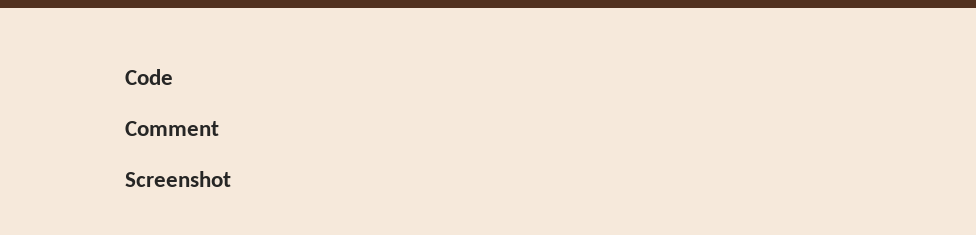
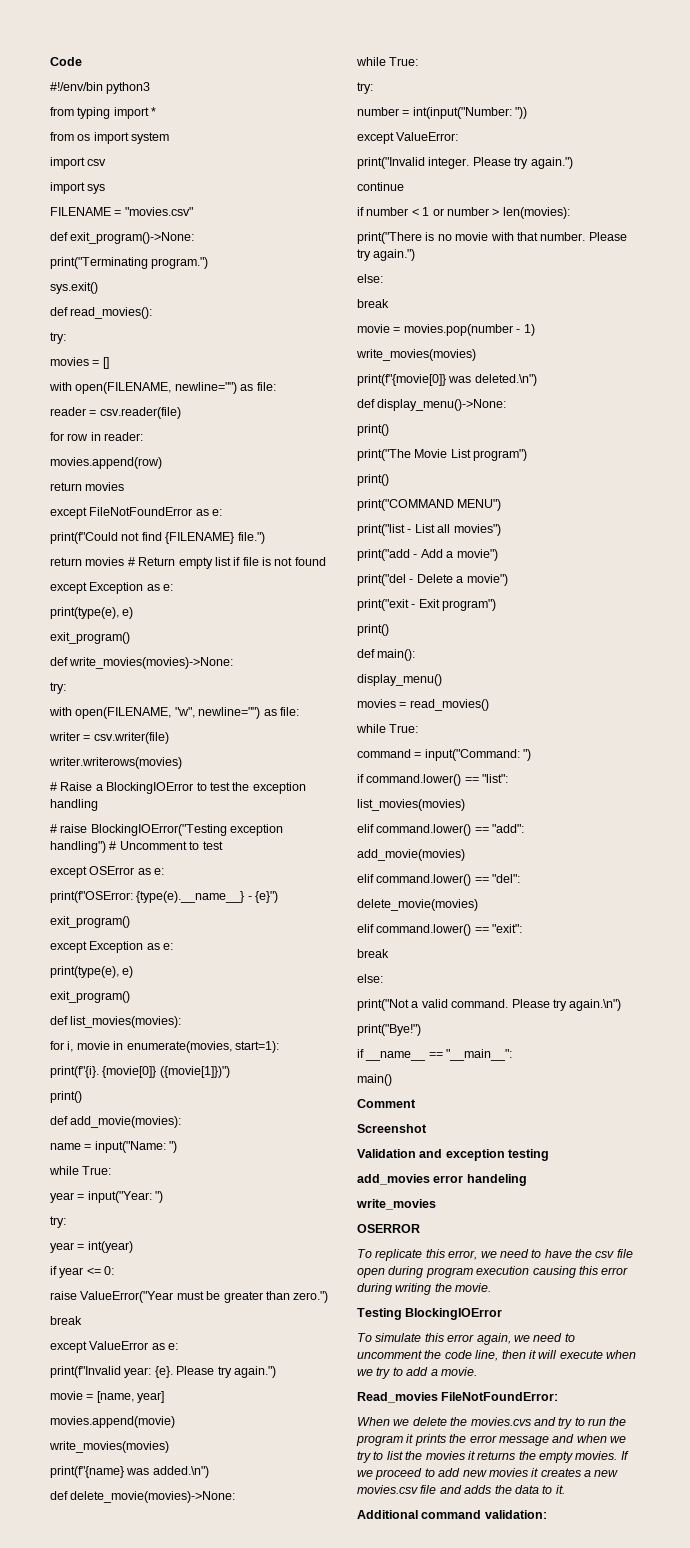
+ #!/env/bin python3
+ from typing import *
+ from os import system
+ import csv
+ import sys
+ FILENAME = "movies.csv"
+ def exit_program()->None:
+ print("Terminating program.")
+ sys.exit()
+ def read_movies():
+ try:
+ movies = []
+ with open(FILENAME, newline="") as file:
+ reader = csv.reader(file)
+ for row in reader:
+ movies.append(row)
+ return movies
+ except FileNotFoundError as e:
+ print(f"Could not find {FILENAME} file.")
+ return movies # Return empty list if file is not found
+ except Exception as e:
+ print(type(e), e)
+ exit_program()
+ def write_movies(movies)->None:
+ try:
+ with open(FILENAME, "w", newline="") as file:
+ writer = csv.writer(file)
+ writer.writerows(movies)
+ # Raise a BlockingIOError to test the exception handling
+ # raise BlockingIOError("Testing exception handling") # Uncomment to test
+ except OSError as e:
+ print(f"OSError: {type(e).__name__} - {e}")
+ exit_program()
+ except Exception as e:
+ print(type(e), e)
+ exit_program()
+ def list_movies(movies):
+ for i, movie in enumerate(movies, start=1):
+ print(f"{i}. {movie[0]} ({movie[1]})")
+ print()
+ def add_movie(movies):
+ name = input("Name: ")
+ while True:
+ year = input("Year: ")
+ try:
+ year = int(year)
+ if year <= 0:
+ raise ValueError("Year must be greater than zero.")
+ break
+ except ValueError as e:
+ print(f"Invalid year: {e}. Please try again.")
+ movie = [name, year]
+ movies.append(movie)
+ write_movies(movies)
+ print(f"{name} was added.\n")
+ def delete_movie(movies)->None:
+ while True:
+ try:
+ number = int(input("Number: "))
+ except ValueError:
+ print("Invalid integer. Please try again.")
+ continue
+ if number < 1 or number > len(movies):
+ print("There is no movie with that number. Please try again.")
+ else:
+ break
+ movie = movies.pop(number - 1)
+ write_movies(movies)
+ print(f"{movie[0]} was deleted.\n")
+ def display_menu()->None:
+ print()
+ print("The Movie List program")
+ print()
+ print("COMMAND MENU")
+ print("list - List all movies")
+ print("add - Add a movie")
+ print("del - Delete a movie")
+ print("exit - Exit program")
+ print()
+ def main():
+ display_menu()
+ movies = read_movies()
+ while True:
+ command = input("Command: ")
+ if command.lower() == "list":
+ list_movies(movies)
+ elif command.lower() == "add":
+ add_movie(movies)
+ elif command.lower() == "del":
+ delete_movie(movies)
+ elif command.lower() == "exit":
+ break
+ else:
+ print("Not a valid command. Please try again.\n")
+ print("Bye!")
+ if __name__ == "__main__":
+ main()
  Comment
  Screenshot
+ Validation and exception testing
+ add_movies error handeling
+ write_movies
+ OSERROR
+ To replicate this error, we need to have the csv file open during program execution causing this error during writing the movie.
+ Testing BlockingIOError
+ To simulate this error again, we need to uncomment the code line, then it will execute when we try to add a movie.
+ Read_movies FileNotFoundError:
+ When we delete the movies.cvs and try to run the program it prints the error message and when we try to list the movies it returns the empty movies. If we proceed to add new movies it creates a new movies.csv file and adds the data to it.
+ Additional command validation:

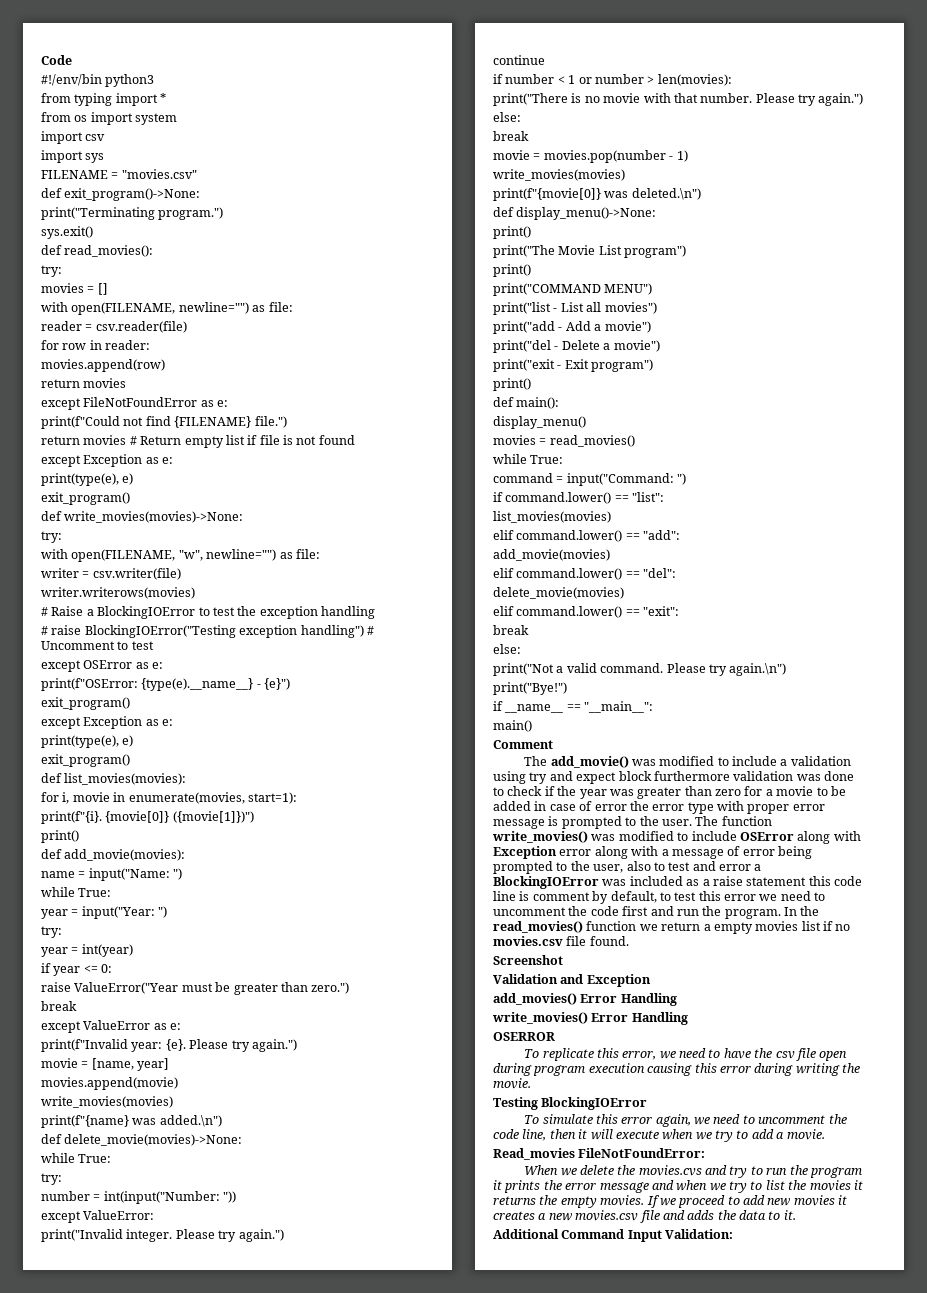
+ The add_movie() was modified to include a validation using try and expect block furthermore validation was done to check if the year was greater than zero for a movie to be added in case of error the error type with proper error message is prompted to the user. The function write_movies() was modified to include OSError along with Exception error along with a message of error being prompted to the user, also to test and error a BlockingIOError was included as a raise statement this code line is comment by default, to test this error we need to uncomment the code first and run the program. In the read_movies() function we return a empty movies list if no movies.csv file found.
  Screenshot
- Validation and exception testing
- add_movies error handeling
- write_movies
+ Validation and Exception
+ add_movies() Error Handling
+ write_movies() Error Handling
- Additional command validation:
+ Additional Command Input Validation:

